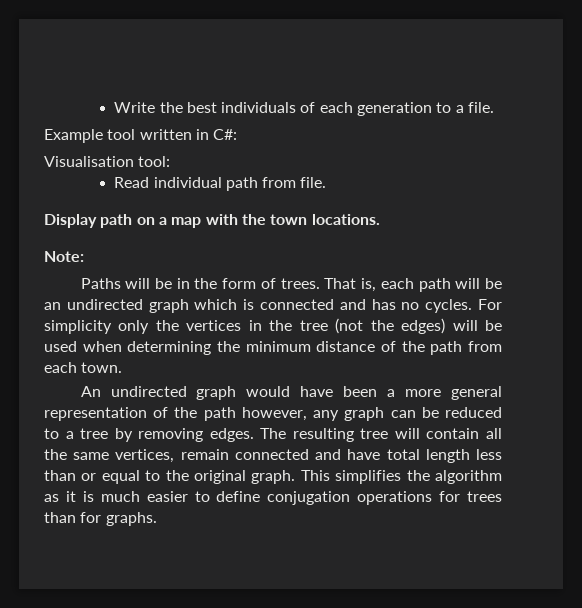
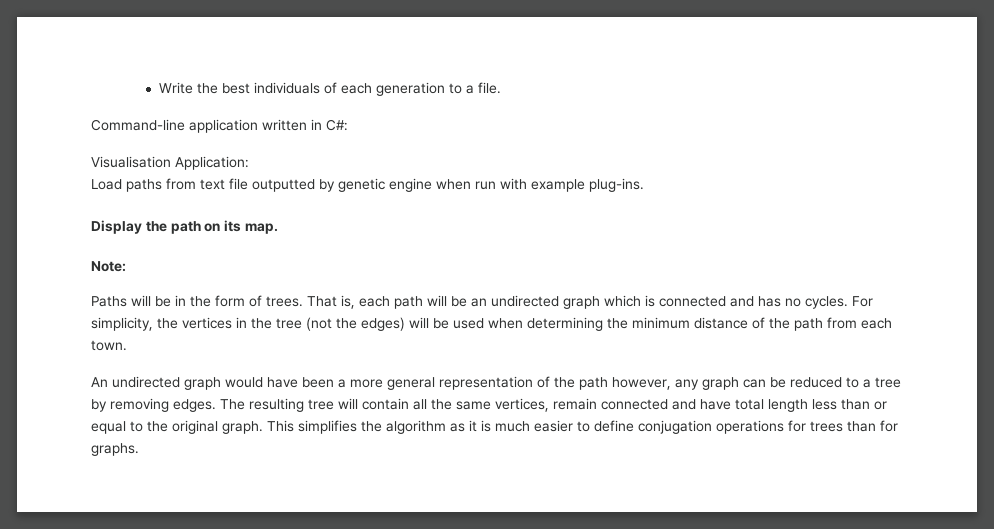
- Example tool written in C#:
+ Command-line application written in C#:
- Visualisation tool:
- Read individual path from file.
+ Visualisation Application:
+ Load paths from text file outputted by genetic engine when run with example plug-ins.
- Display path on a map with the town locations.
+ Display the path on its map.
- For simplicity only the vertices in the tree (not the edges) will be used when determining the minimum distance of the path from each town.
+ For simplicity, the vertices in the tree (not the edges) will be used when determining the minimum distance of the path from each town.

